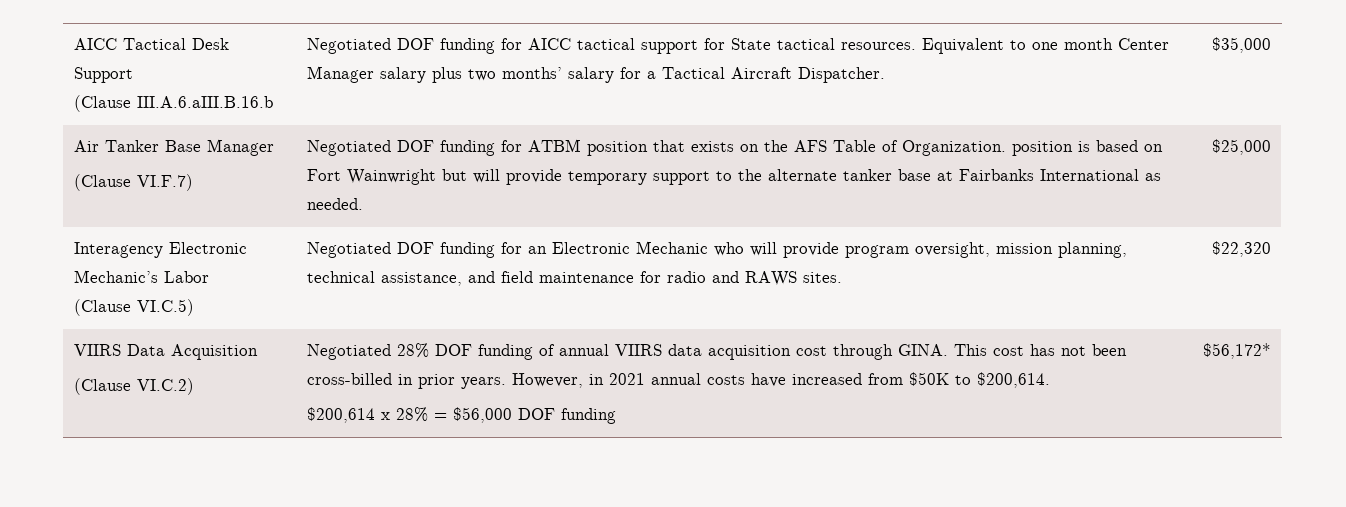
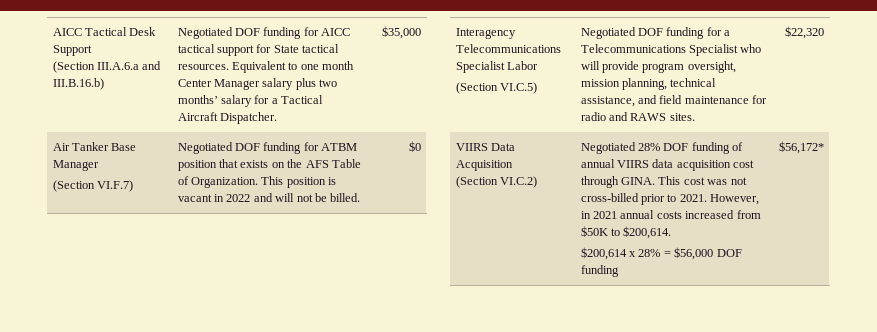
  AICC Tactical Desk Support
- (Clause III.A.6.aIII.B.16.b | Negotiated DOF funding for AICC tactical support for State tactical resources. Equivalent to one month Center Manager salary plus two months’ salary for a Tactical Aircraft Dispatcher. | $35,000
+ (Section III.A.6.a and III.B.16.b) | Negotiated DOF funding for AICC tactical support for State tactical resources. Equivalent to one month Center Manager salary plus two months’ salary for a Tactical Aircraft Dispatcher. | $35,000
- (Clause VI.F.7)
+ (Section VI.F.7)
- Negotiated DOF funding for ATBM position that exists on the AFS Table of Organization. position is based on Fort Wainwright but will provide temporary support to the alternate tanker base at Fairbanks International as needed. | $25,000
+ Negotiated DOF funding for ATBM position that exists on the AFS Table of Organization. This position is vacant in 2022 and will not be billed. | $0
- Interagency Electronic Mechanic’s Labor
- (Clause VI.C.5) | Negotiated DOF funding for an Electronic Mechanic who will provide program oversight, mission planning, technical assistance, and field maintenance for radio and RAWS sites. | $22,320
+ Interagency Telecommunications Specialist Labor
+ (Section VI.C.5) | Negotiated DOF funding for a Telecommunications Specialist who will provide program oversight, mission planning, technical assistance, and field maintenance for radio and RAWS sites. | $22,320
- (Clause VI.C.2)
+ (Section VI.C.2)
- This cost has not been cross-billed in prior years.
+ This cost was not cross-billed prior to 2021.
- However, in 2021 annual costs have increased from $50K to $200,614.
+ However, in 2021 annual costs increased from $50K to $200,614.

